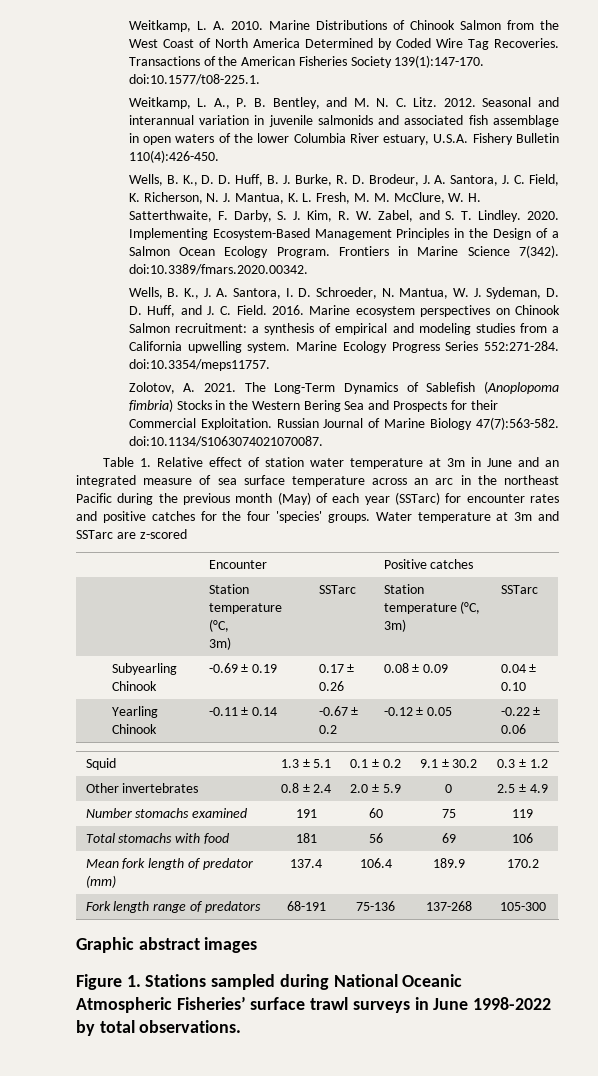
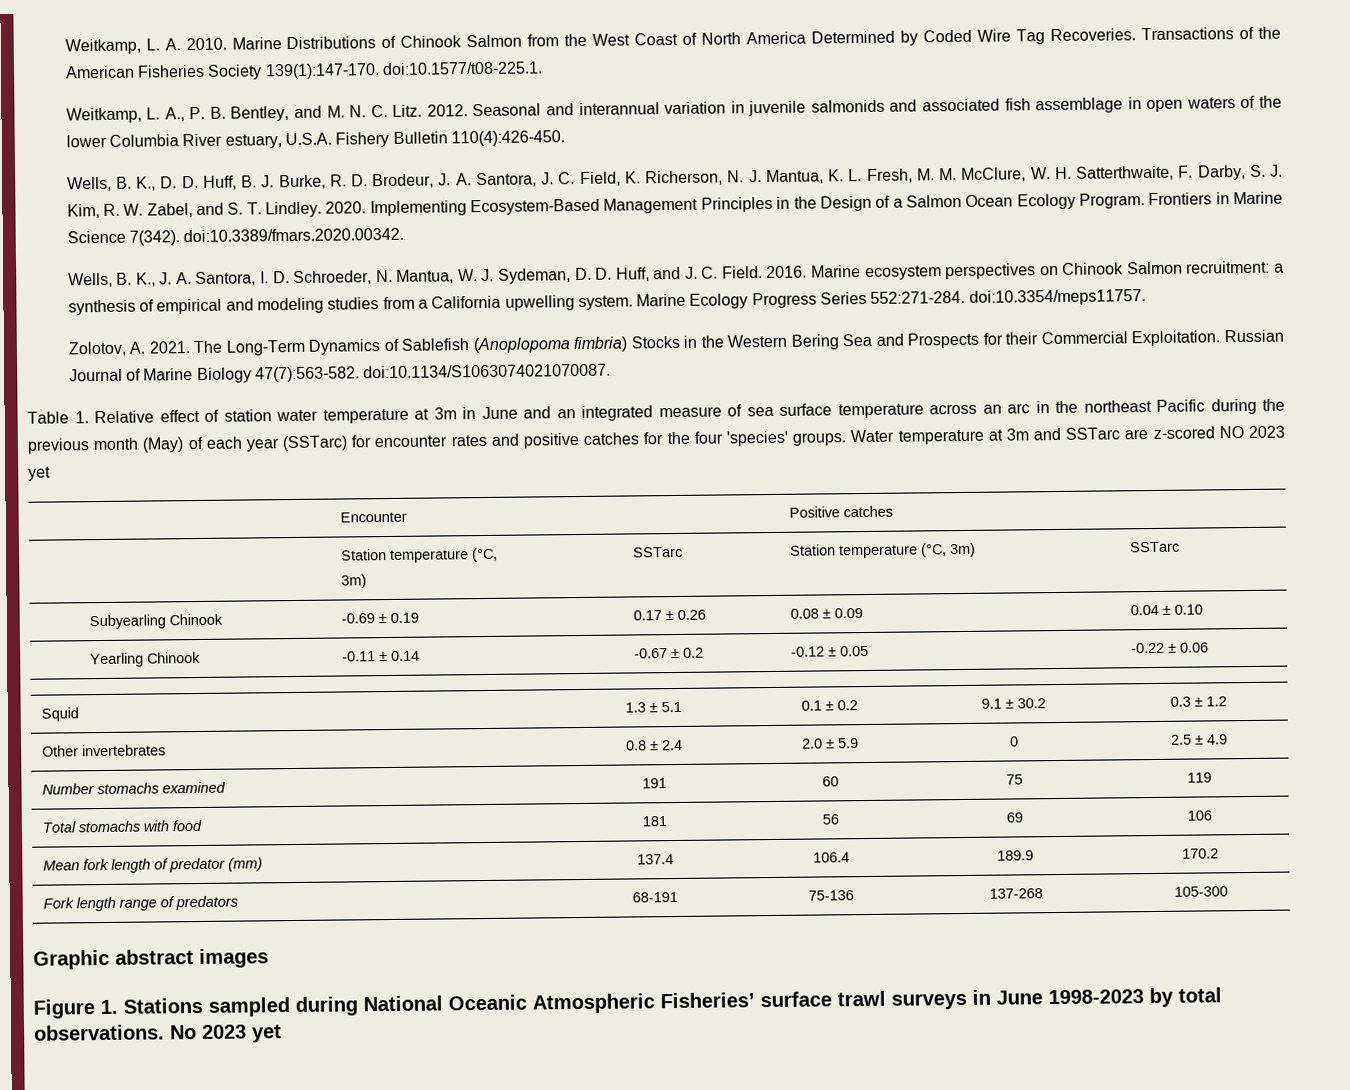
- Water temperature at 3m and SSTarc are z-scored
+ Water temperature at 3m and SSTarc are z-scored NO 2023 yet
- Figure 1. Stations sampled during National Oceanic Atmospheric Fisheries’ surface trawl surveys in June 1998-2022 by total observations.
+ Figure 1. Stations sampled during National Oceanic Atmospheric Fisheries’ surface trawl surveys in June 1998-2023 by total observations.
+ No 2023 yet

